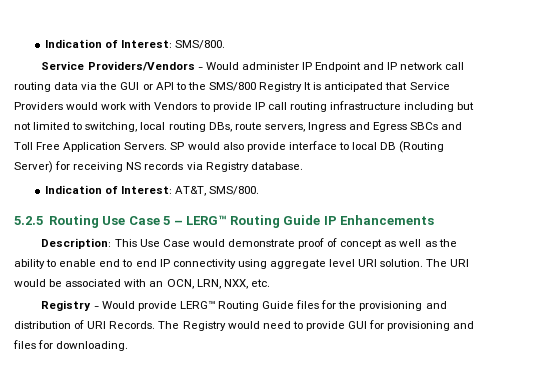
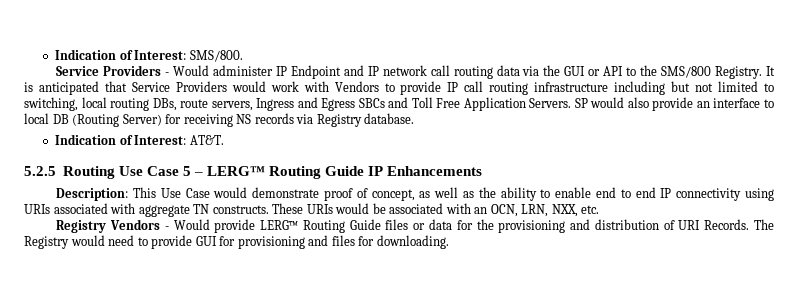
- Service Providers/Vendors - Would administer IP Endpoint and IP network call routing data via the GUI or API to the SMS/800 Registry It is anticipated that Service Providers would work with Vendors to provide IP call routing infrastructure including but not limited to switching, local routing DBs, route servers, Ingress and Egress SBCs and Toll Free Application Servers.
+ Service Providers - Would administer IP Endpoint and IP network call routing data via the GUI or API to the SMS/800 Registry. It is anticipated that Service Providers would work with Vendors to provide IP call routing infrastructure including but not limited to switching, local routing DBs, route servers, Ingress and Egress SBCs and Toll Free Application Servers.
- SP would also provide interface to local DB (Routing Server) for receiving NS records via Registry database.
+ SP would also provide an interface to local DB (Routing Server) for receiving NS records via Registry database.
- Indication of Interest: AT&T, SMS/800.
+ Indication of Interest: AT&T.
- Description: This Use Case would demonstrate proof of concept as well as the ability to enable end to end IP connectivity using aggregate level URI solution. The URI would be associated with an OCN, LRN, NXX, etc.
+ Description: This Use Case would demonstrate proof of concept, as well as the ability to enable end to end IP connectivity using URIs associated with aggregate TN constructs. These URIs would be associated with an OCN, LRN, NXX, etc.
- Registry - Would provide LERG™ Routing Guide files for the provisioning and distribution of URI Records.
+ Registry Vendors - Would provide LERG™ Routing Guide files or data for the provisioning and distribution of URI Records.

